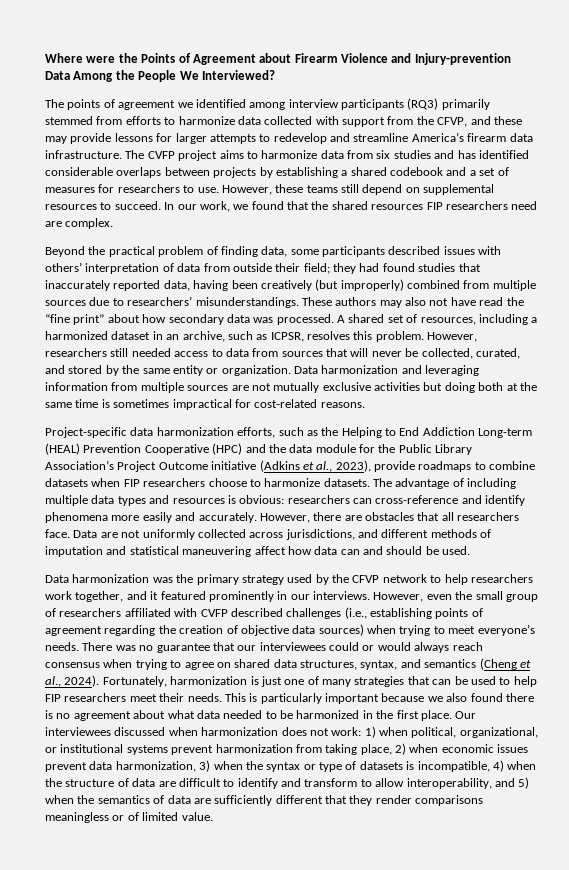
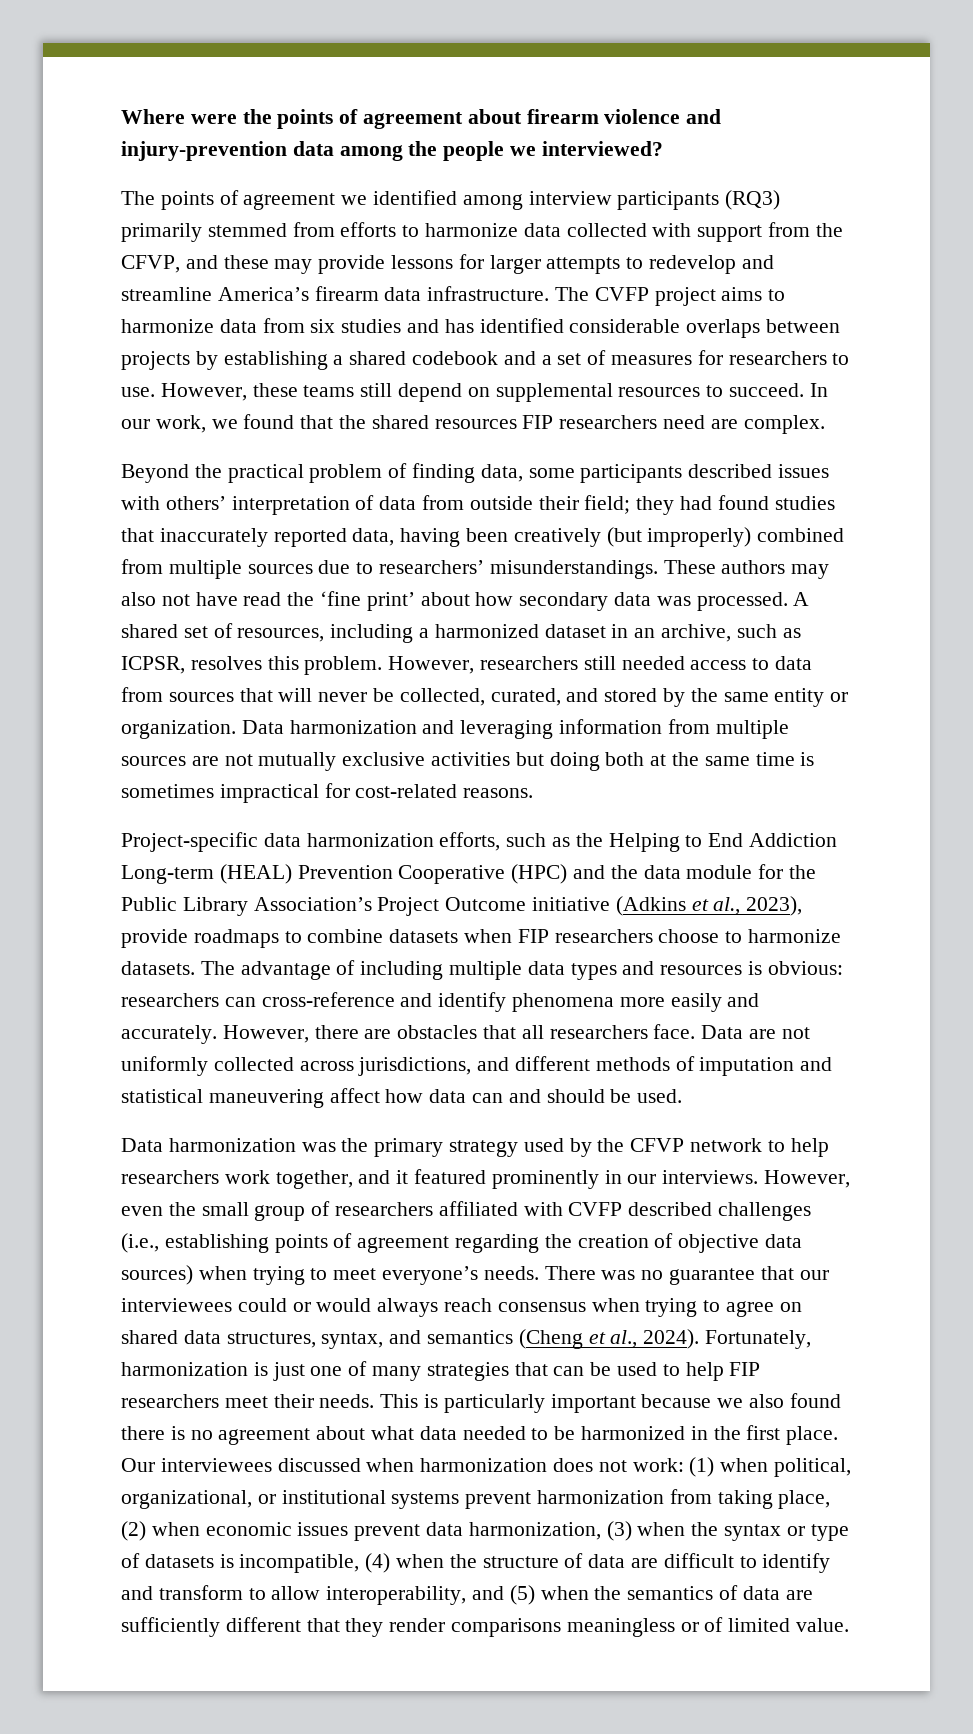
- Where were the Points of Agreement about Firearm Violence and Injury-prevention Data Among the People We Interviewed?
+ Where were the points of agreement about firearm violence and injury-prevention data among the people we interviewed?
- These authors may also not have read the “fine print” about how secondary data was processed.
+ These authors may also not have read the ‘fine print’ about how secondary data was processed.
- 1) when political, organizational, or institutional systems prevent harmonization from taking place, 2) when economic issues prevent data harmonization, 3) when the syntax or type of datasets is incompatible, 4) when the structure of data are difficult to identify and transform to allow interoperability, and 5) when the semantics of data are sufficiently different that they render comparisons meaningless or of limited value.
+ (1) when political, organizational, or institutional systems prevent harmonization from taking place, (2) when economic issues prevent data harmonization, (3) when the syntax or type of datasets is incompatible, (4) when the structure of data are difficult to identify and transform to allow interoperability, and (5) when the semantics of data are sufficiently different that they render comparisons meaningless or of limited value.

